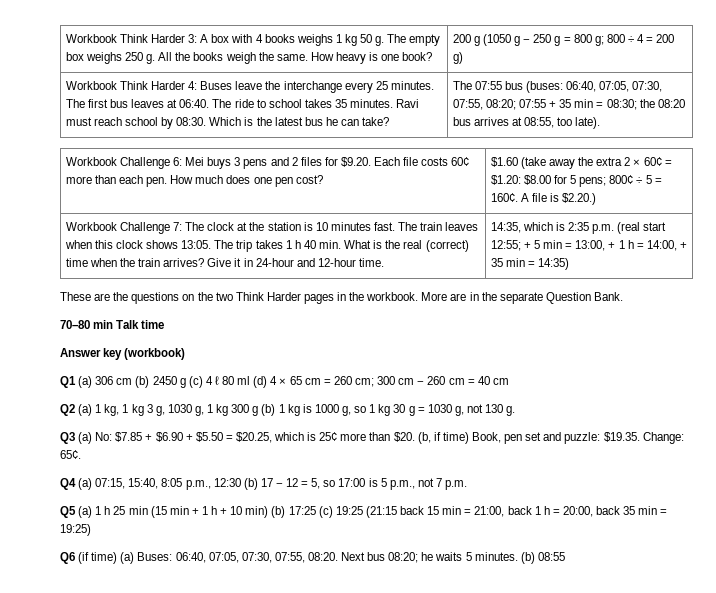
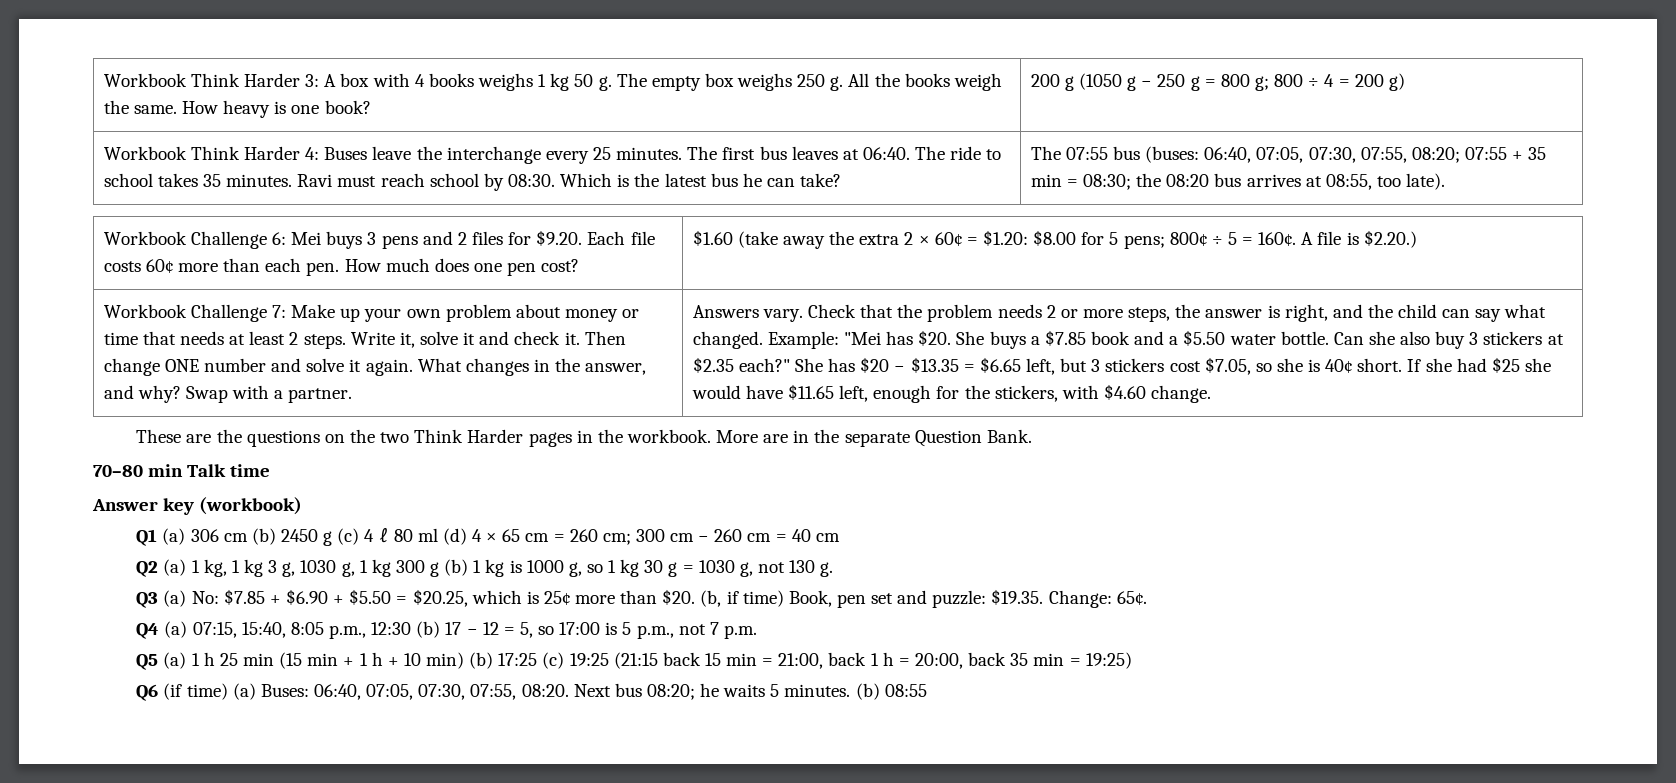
- Workbook Challenge 7: The clock at the station is 10 minutes fast. The train leaves when this clock shows 13:05. The trip takes 1 h 40 min. What is the real (correct) time when the train arrives? Give it in 24-hour and 12-hour time. | 14:35, which is 2:35 p.m. (real start 12:55; + 5 min = 13:00, + 1 h = 14:00, + 35 min = 14:35)
+ Workbook Challenge 7: Make up your own problem about money or time that needs at least 2 steps. Write it, solve it and check it. Then change ONE number and solve it again. What changes in the answer, and why? Swap with a partner. | Answers vary. Check that the problem needs 2 or more steps, the answer is right, and the child can say what changed. Example: "Mei has $20. She buys a $7.85 book and a $5.50 water bottle. Can she also buy 3 stickers at $2.35 each?" She has $20 − $13.35 = $6.65 left, but 3 stickers cost $7.05, so she is 40¢ short. If she had $25 she would have $11.65 left, enough for the stickers, with $4.60 change.

